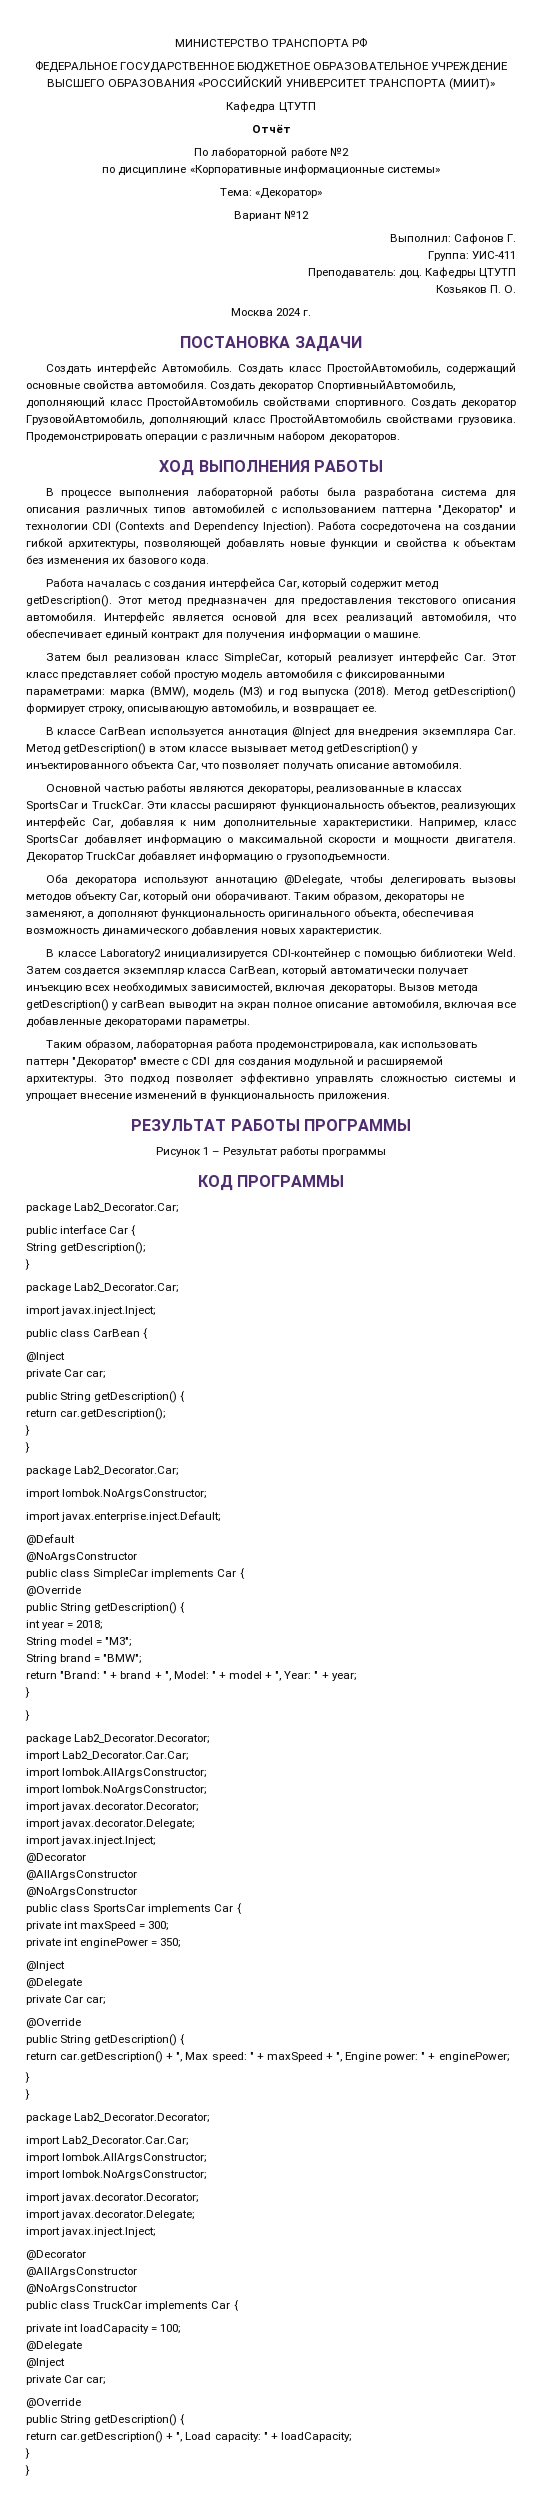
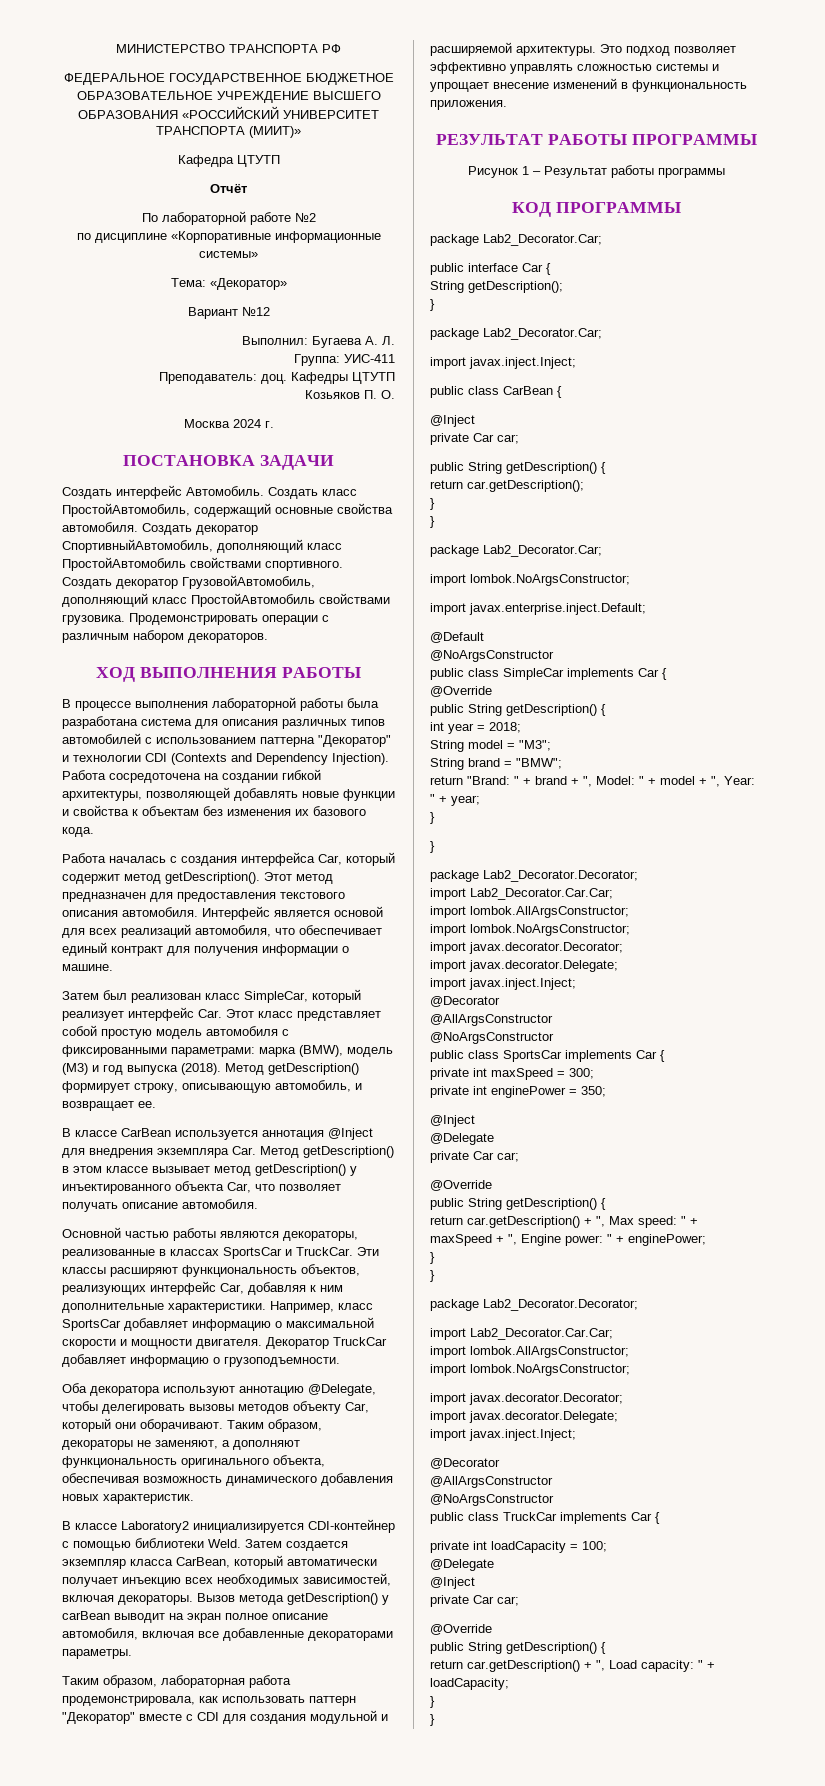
- Выполнил: Сафонов Г.
+ Выполнил: Бугаева А. Л.

